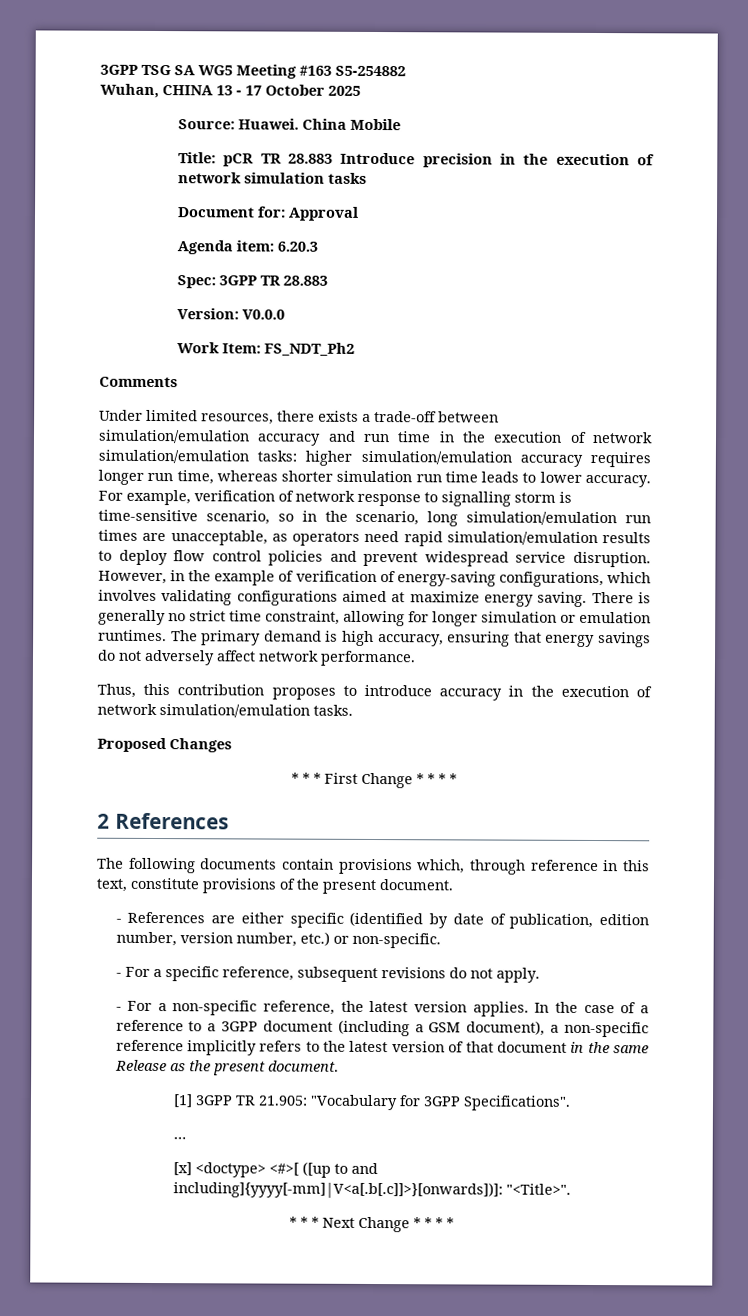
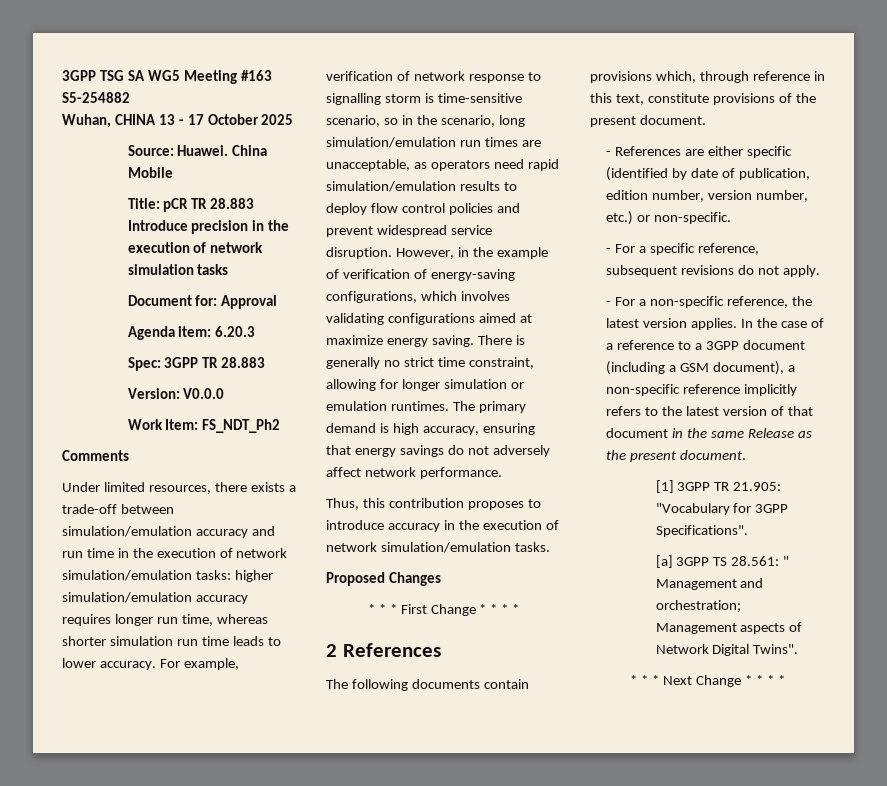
- …
- [x] <doctype> <#>[ ([up to and including]{yyyy[-mm]|V<a[.b[.c]]>}[onwards])]: "<Title>".
+ [a] 3GPP TS 28.561: " Management and orchestration; Management aspects of Network Digital Twins".

